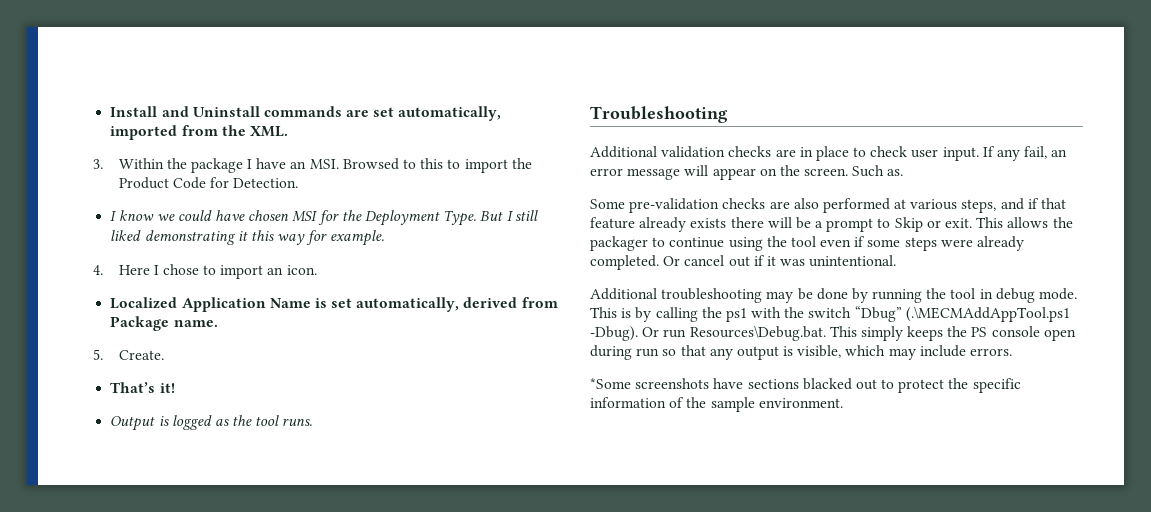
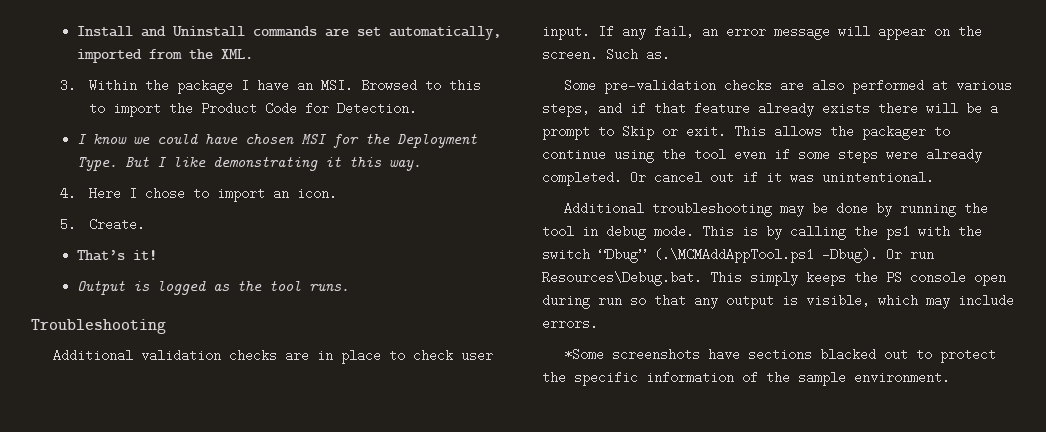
- But I still liked demonstrating it this way for example.
+ But I like demonstrating it this way.
- Localized Application Name is set automatically, derived from Package name.
- This is by calling the ps1 with the switch “Dbug” (.\MECMAddAppTool.ps1 -Dbug).
+ This is by calling the ps1 with the switch “Dbug” (.\MCMAddAppTool.ps1 -Dbug).

